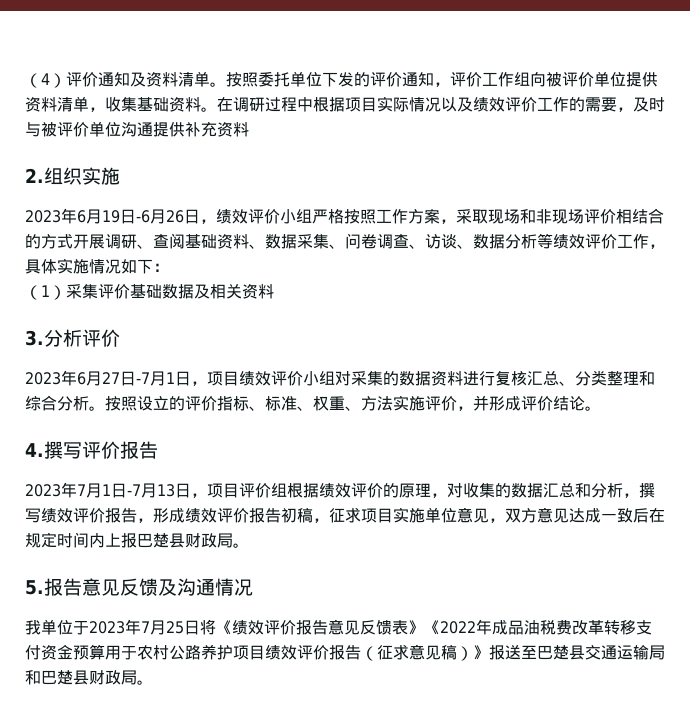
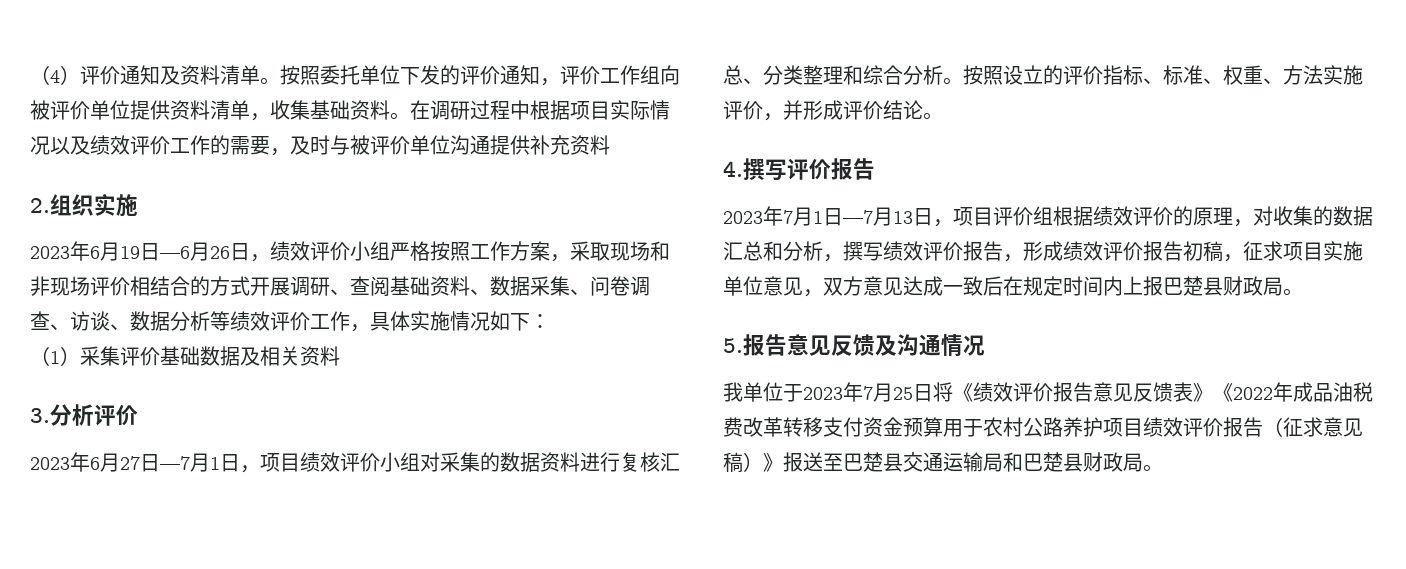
- 2023年6月19日-6月26日，绩效评价小组严格按照工作方案，采取现场和非现场评价相结合的方式开展调研、查阅基础资料、数据采集、问卷调查、访谈、数据分析等绩效评价工作，具体实施情况如下：
+ 2023年6月19日—6月26日，绩效评价小组严格按照工作方案，采取现场和非现场评价相结合的方式开展调研、查阅基础资料、数据采集、问卷调查、访谈、数据分析等绩效评价工作，具体实施情况如下：
- 2023年6月27日-7月1日，项目绩效评价小组对采集的数据资料进行复核汇总、分类整理和综合分析。
+ 2023年6月27日—7月1日，项目绩效评价小组对采集的数据资料进行复核汇总、分类整理和综合分析。
- 2023年7月1日-7月13日，项目评价组根据绩效评价的原理，对收集的数据汇总和分析，撰写绩效评价报告，形成绩效评价报告初稿，征求项目实施单位意见，双方意见达成一致后在规定时间内上报巴楚县财政局。
+ 2023年7月1日—7月13日，项目评价组根据绩效评价的原理，对收集的数据汇总和分析，撰写绩效评价报告，形成绩效评价报告初稿，征求项目实施单位意见，双方意见达成一致后在规定时间内上报巴楚县财政局。

